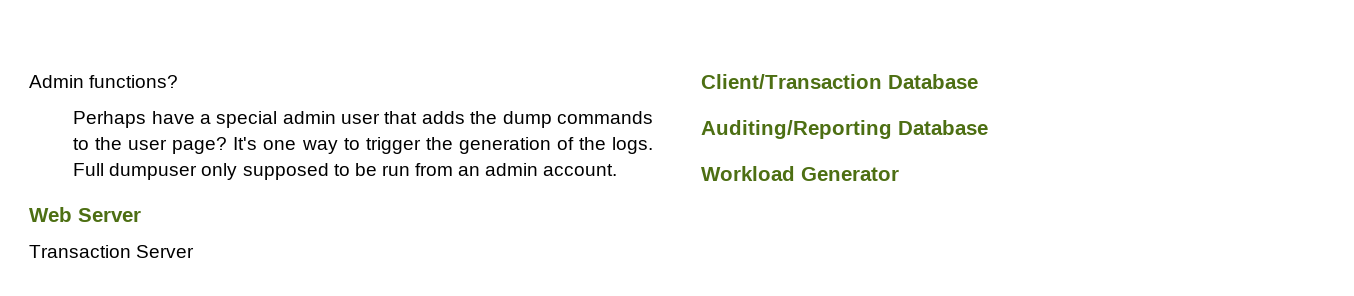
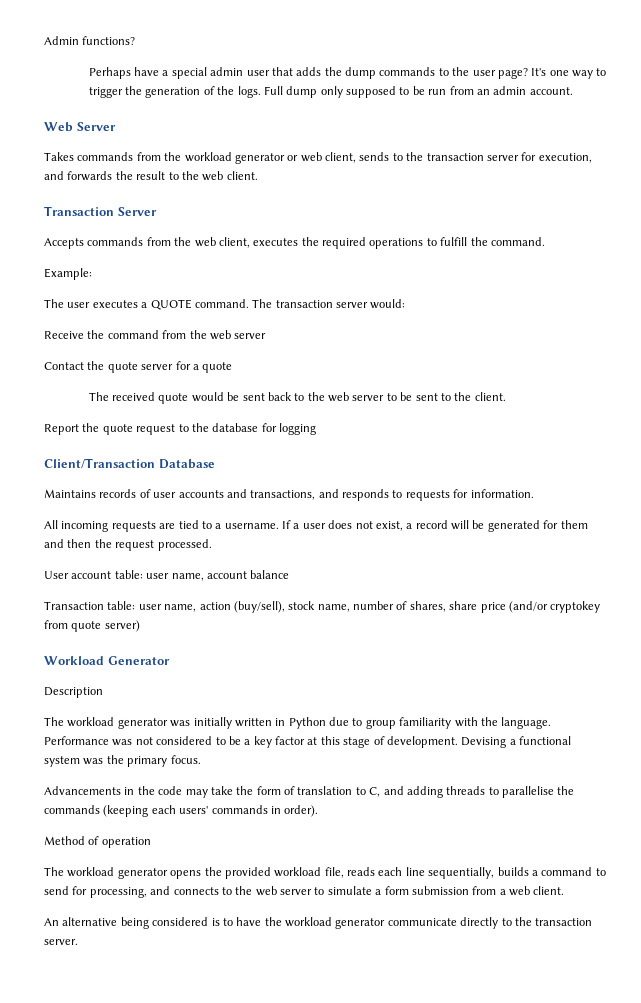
- Full dumpuser only supposed to be run from an admin account.
+ Full dump only supposed to be run from an admin account.
+ Takes commands from the workload generator or web client, sends to the transaction server for execution, and forwards the result to the web client.
  Transaction Server
+ Accepts commands from the web client, executes the required operations to fulfill the command.
+ Example:
+ The user executes a QUOTE command. The transaction server would:
+ Receive the command from the web server
+ Contact the quote server for a quote
+ The received quote would be sent back to the web server to be sent to the client.
+ Report the quote request to the database for logging
  Client/Transaction Database
- Auditing/Reporting Database
+ Maintains records of user accounts and transactions, and responds to requests for information.
+ All incoming requests are tied to a username. If a user does not exist, a record will be generated for them and then the request processed.
+ User account table: user name, account balance
+ Transaction table: user name, action (buy/sell), stock name, number of shares, share price (and/or cryptokey from quote server)
  Workload Generator
+ Description
+ The workload generator was initially written in Python due to group familiarity with the language. Performance was not considered to be a key factor at this stage of development. Devising a functional system was the primary focus.
+ Advancements in the code may take the form of translation to C, and adding threads to parallelise the commands (keeping each users' commands in order).
+ Method of operation
+ The workload generator opens the provided workload file, reads each line sequentially, builds a command to send for processing, and connects to the web server to simulate a form submission from a web client.
+ An alternative being considered is to have the workload generator communicate directly to the transaction server.

